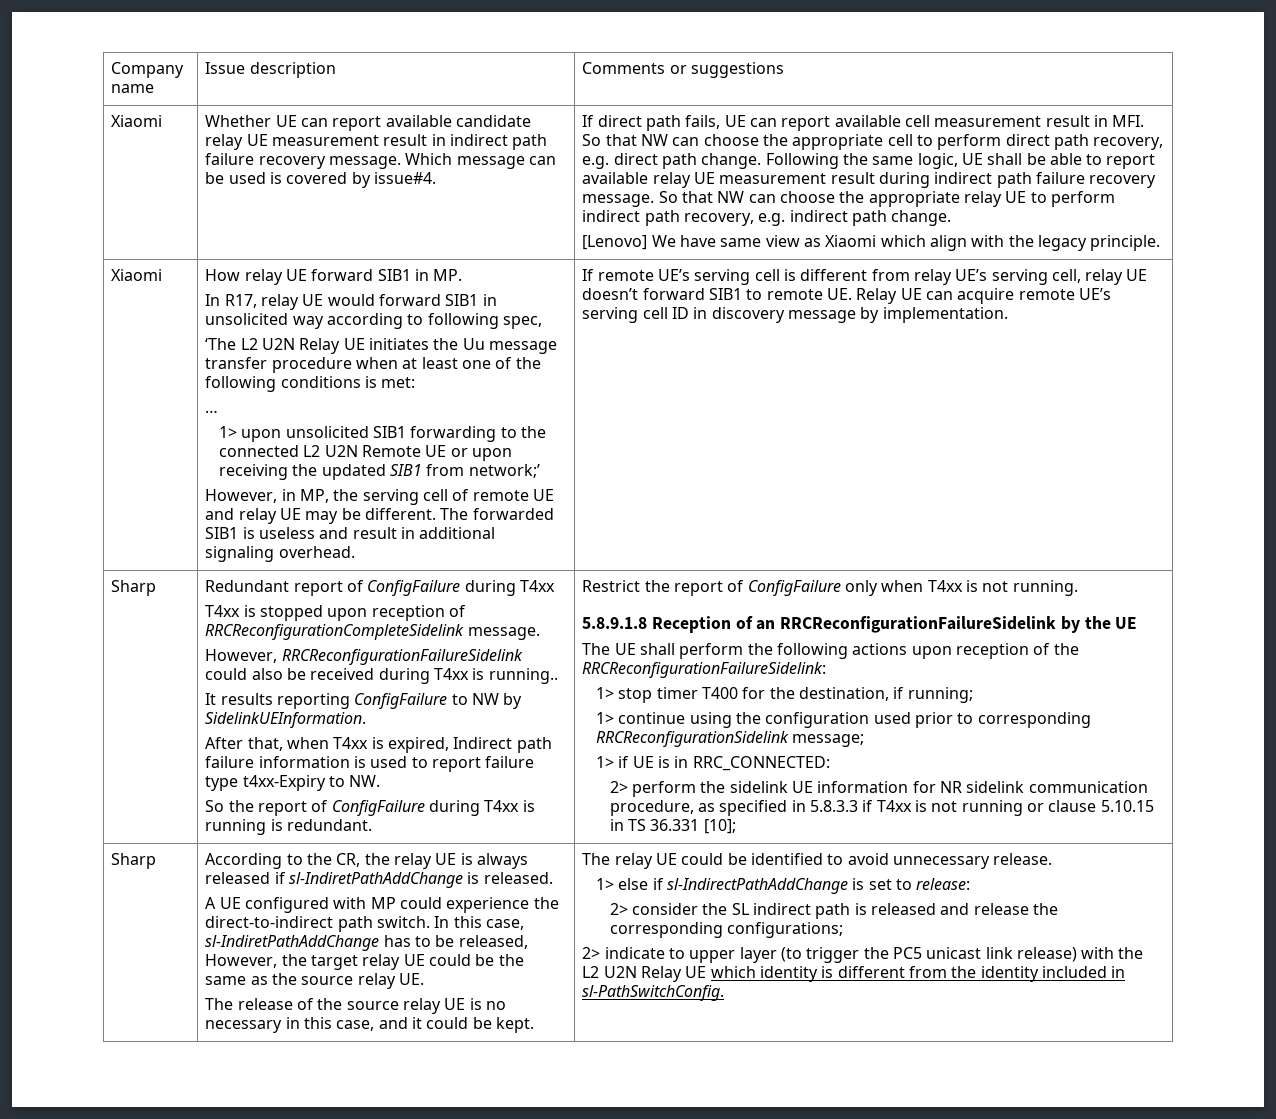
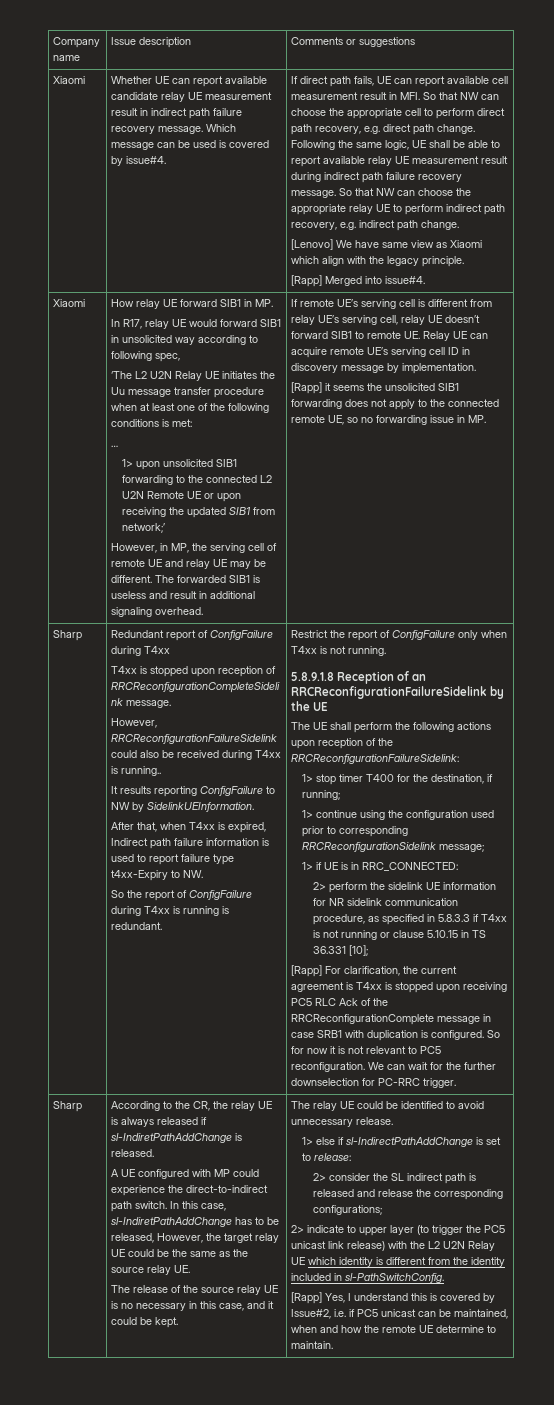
+ [Rapp] Merged into issue#4.
+ [Rapp] it seems the unsolicited SIB1 forwarding does not apply to the connected remote UE, so no forwarding issue in MP.
+ [Rapp] For clarification, the current agreement is T4xx is stopped upon receiving PC5 RLC Ack of the RRCReconfigurationComplete message in case SRB1 with duplication is configured. So for now it is not relevant to PC5 reconfiguration. We can wait for the further downselection for PC-RRC trigger.
+ [Rapp] Yes, I understand this is covered by Issue#2, i.e. if PC5 unicast can be maintained, when and how the remote UE determine to maintain.

